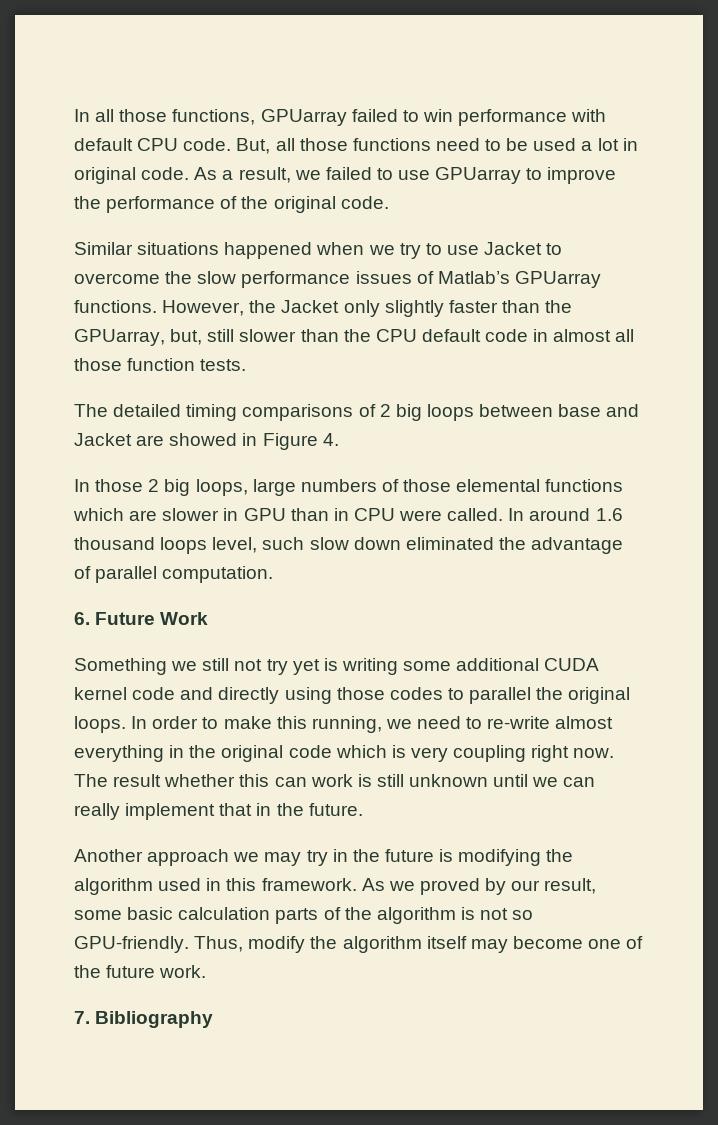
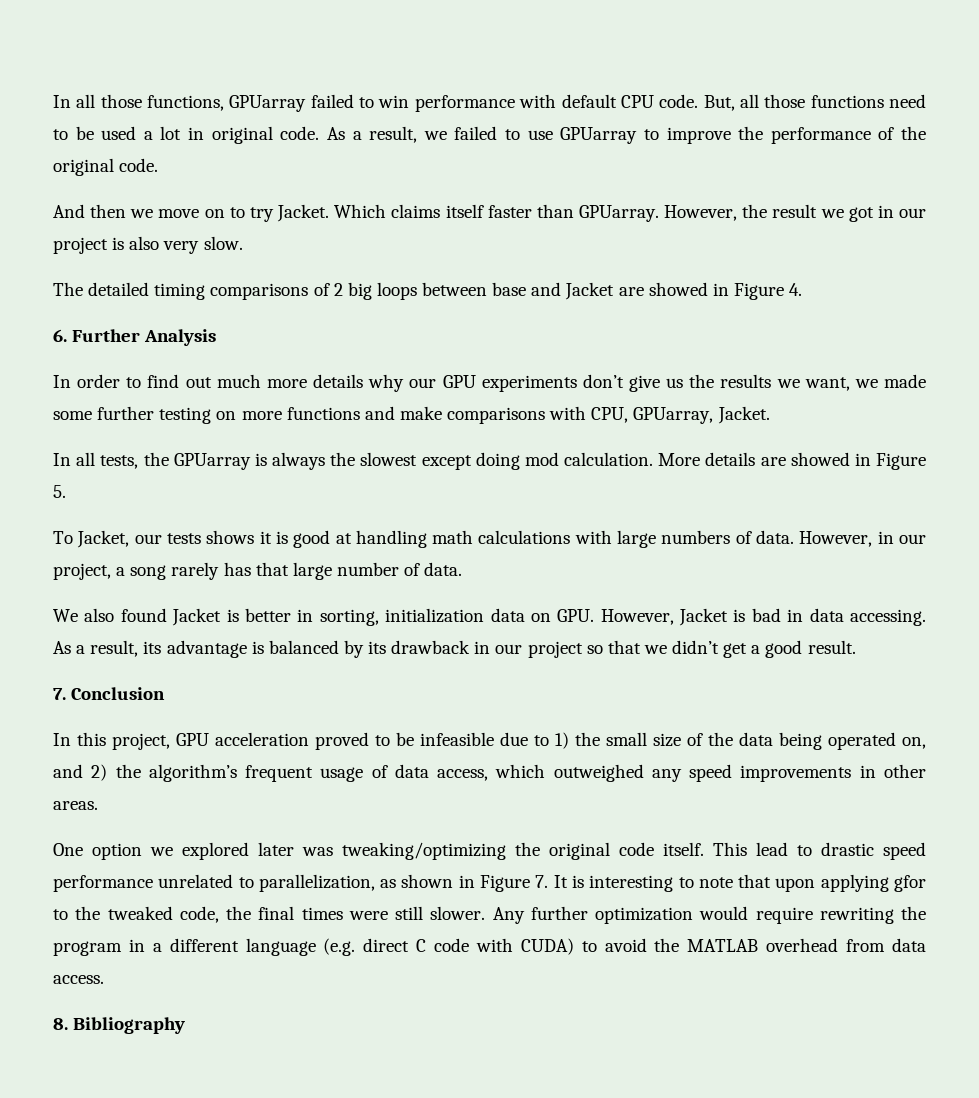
- Similar situations happened when we try to use Jacket to overcome the slow performance issues of Matlab’s GPUarray functions. However, the Jacket only slightly faster than the GPUarray, but, still slower than the CPU default code in almost all those function tests.
+ And then we move on to try Jacket. Which claims itself faster than GPUarray. However, the result we got in our project is also very slow.
- In those 2 big loops, large numbers of those elemental functions which are slower in GPU than in CPU were called. In around 1.6 thousand loops level, such slow down eliminated the advantage of parallel computation.
- 6. Future Work
- Something we still not try yet is writing some additional CUDA kernel code and directly using those codes to parallel the original loops. In order to make this running, we need to re-write almost everything in the original code which is very coupling right now. The result whether this can work is still unknown until we can really implement that in the future.
- Another approach we may try in the future is modifying the algorithm used in this framework. As we proved by our result, some basic calculation parts of the algorithm is not so GPU-friendly. Thus, modify the algorithm itself may become one of the future work.
- 7. Bibliography
+ 6. Further Analysis
+ In order to find out much more details why our GPU experiments don’t give us the results we want, we made some further testing on more functions and make comparisons with CPU, GPUarray, Jacket.
+ In all tests, the GPUarray is always the slowest except doing mod calculation. More details are showed in Figure 5.
+ To Jacket, our tests shows it is good at handling math calculations with large numbers of data. However, in our project, a song rarely has that large number of data.
+ We also found Jacket is better in sorting, initialization data on GPU. However, Jacket is bad in data accessing. As a result, its advantage is balanced by its drawback in our project so that we didn’t get a good result.
+ 7. Conclusion
+ In this project, GPU acceleration proved to be infeasible due to 1) the small size of the data being operated on, and 2) the algorithm’s frequent usage of data access, which outweighed any speed improvements in other areas.
+ One option we explored later was tweaking/optimizing the original code itself. This lead to drastic speed performance unrelated to parallelization, as shown in Figure 7. It is interesting to note that upon applying gfor to the tweaked code, the final times were still slower. Any further optimization would require rewriting the program in a different language (e.g. direct C code with CUDA) to avoid the MATLAB overhead from data access.
+ 8. Bibliography

